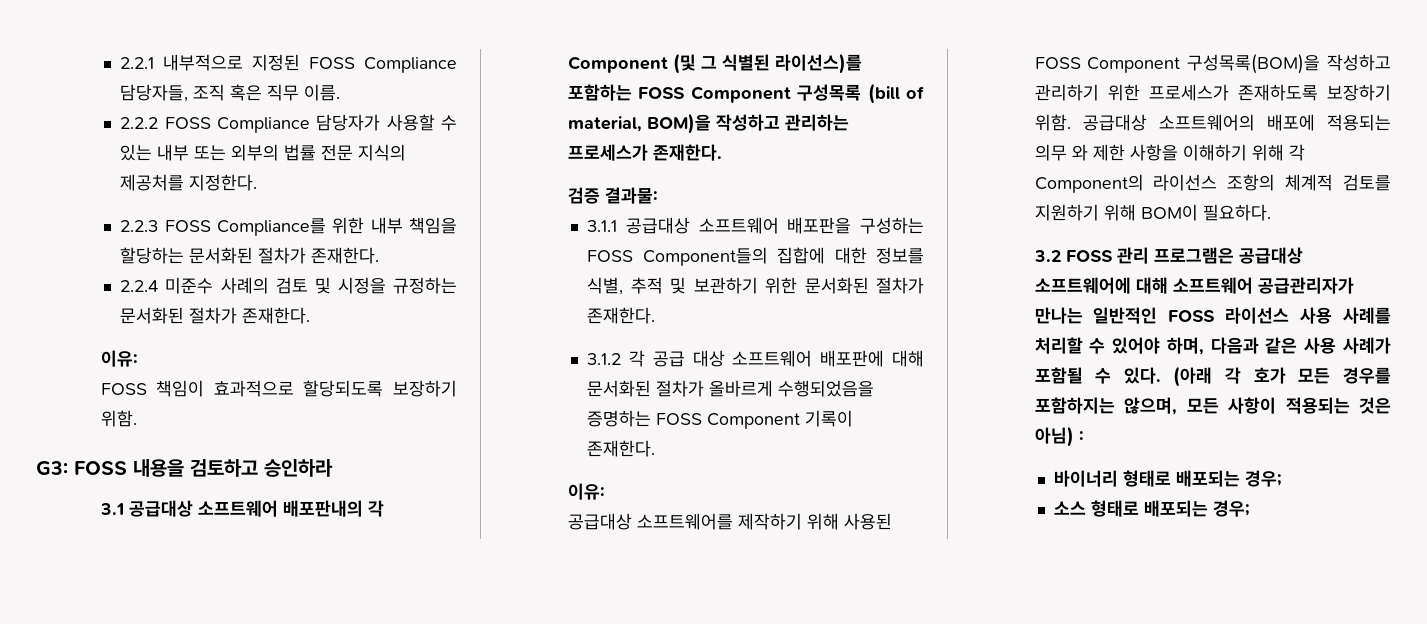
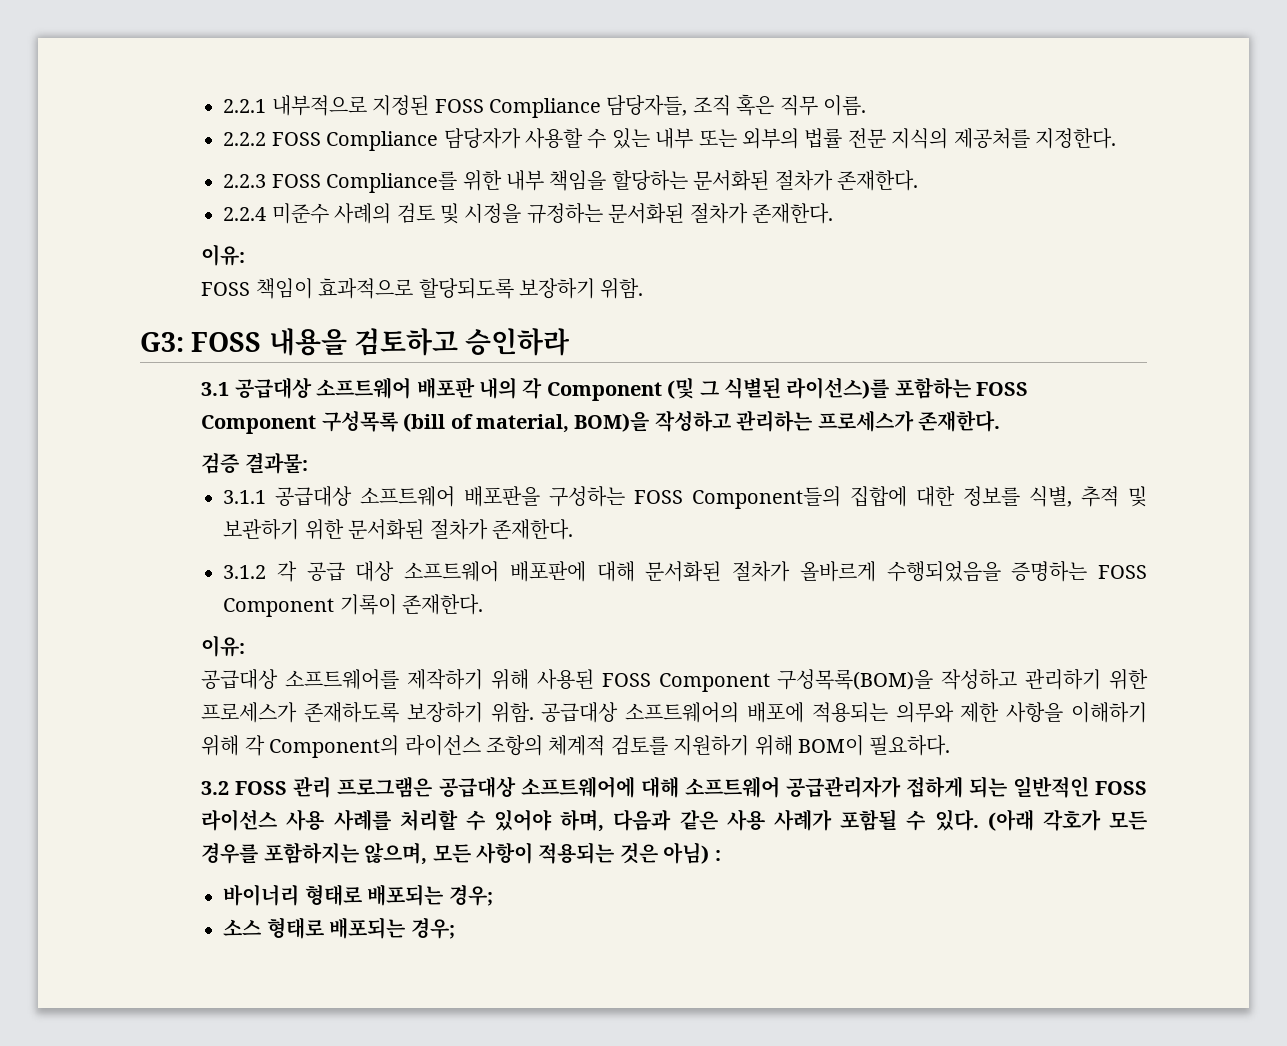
- 3.1 공급대상 소프트웨어 배포판내의 각 Component (및 그 식별된 라이선스)를 포함하는 FOSS Component 구성목록 (bill of material, BOM)을 작성하고 관리하는 프로세스가 존재한다.
+ 3.1 공급대상 소프트웨어 배포판 내의 각 Component (및 그 식별된 라이선스)를 포함하는 FOSS Component 구성목록 (bill of material, BOM)을 작성하고 관리하는 프로세스가 존재한다.
- 공급대상 소프트웨어의 배포에 적용되는 의무 와 제한 사항을 이해하기 위해 각 Component의 라이선스 조항의 체계적 검토를 지원하기 위해 BOM이 필요하다.
+ 공급대상 소프트웨어의 배포에 적용되는 의무와 제한 사항을 이해하기 위해 각 Component의 라이선스 조항의 체계적 검토를 지원하기 위해 BOM이 필요하다.
- 3.2 FOSS 관리 프로그램은 공급대상 소프트웨어에 대해 소프트웨어 공급관리자가 만나는 일반적인 FOSS 라이선스 사용 사례를 처리할 수 있어야 하며, 다음과 같은 사용 사례가 포함될 수 있다.
+ 3.2 FOSS 관리 프로그램은 공급대상 소프트웨어에 대해 소프트웨어 공급관리자가 접하게 되는 일반적인 FOSS 라이선스 사용 사례를 처리할 수 있어야 하며, 다음과 같은 사용 사례가 포함될 수 있다.
- (아래 각 호가 모든 경우를 포함하지는 않으며, 모든 사항이 적용되는 것은 아님) :
+ (아래 각호가 모든 경우를 포함하지는 않으며, 모든 사항이 적용되는 것은 아님) :

